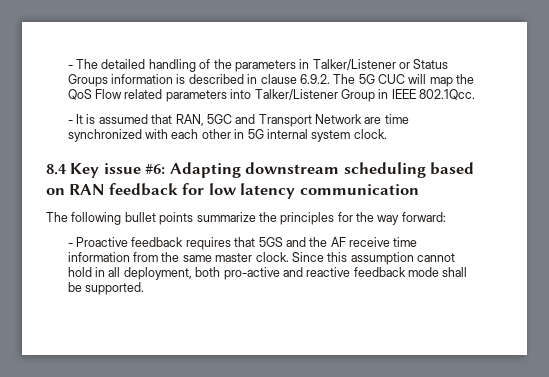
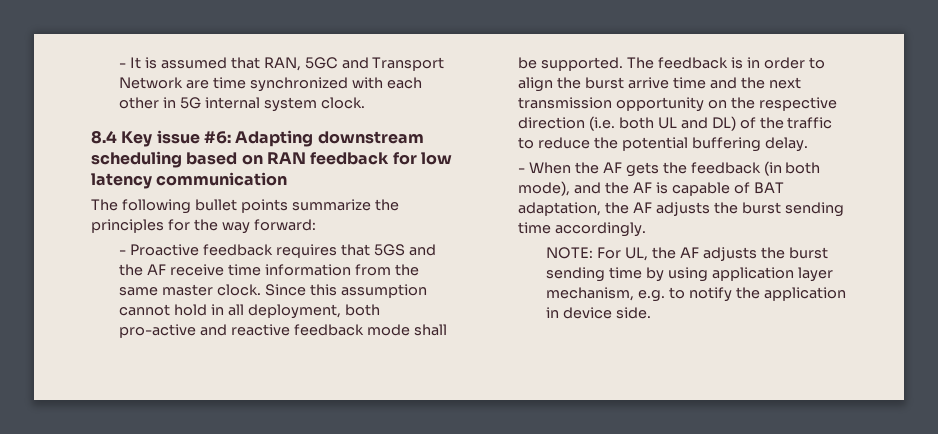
- - The detailed handling of the parameters in Talker/Listener or Status Groups information is described in clause 6.9.2. The 5G CUC will map the QoS Flow related parameters into Talker/Listener Group in IEEE 802.1Qcc.
+ The feedback is in order to align the burst arrive time and the next transmission opportunity on the respective direction (i.e. both UL and DL) of the traffic to reduce the potential buffering delay.
+ - When the AF gets the feedback (in both mode), and the AF is capable of BAT adaptation, the AF adjusts the burst sending time accordingly.
+ NOTE: For UL, the AF adjusts the burst sending time by using application layer mechanism, e.g. to notify the application in device side.

